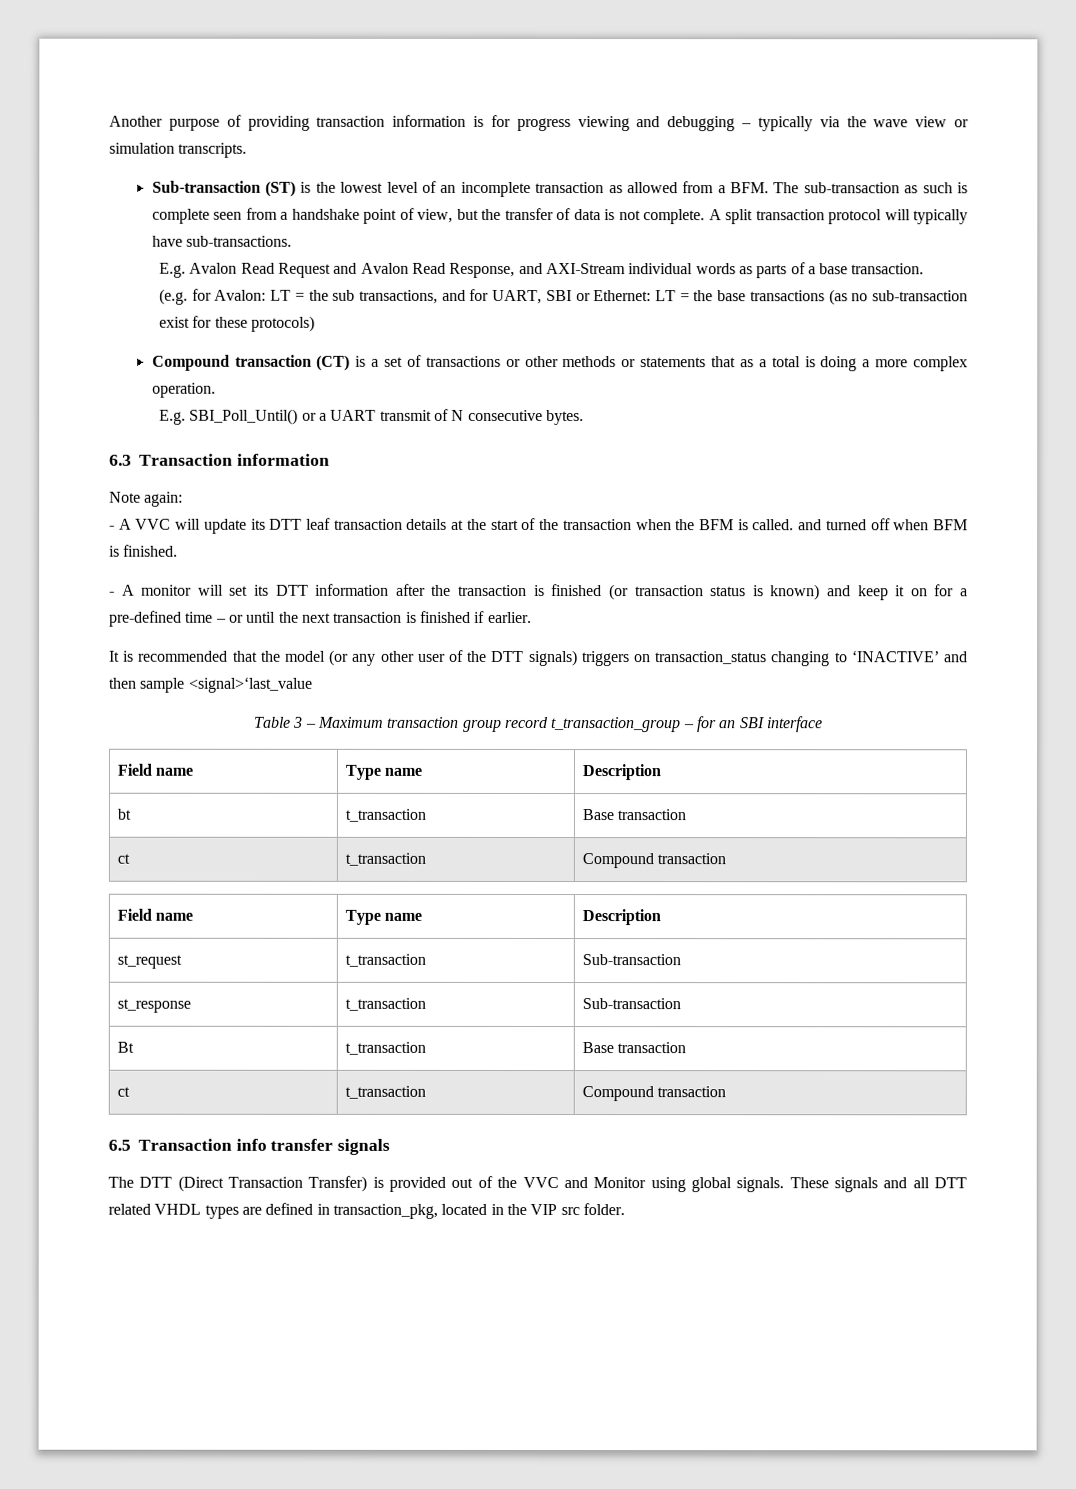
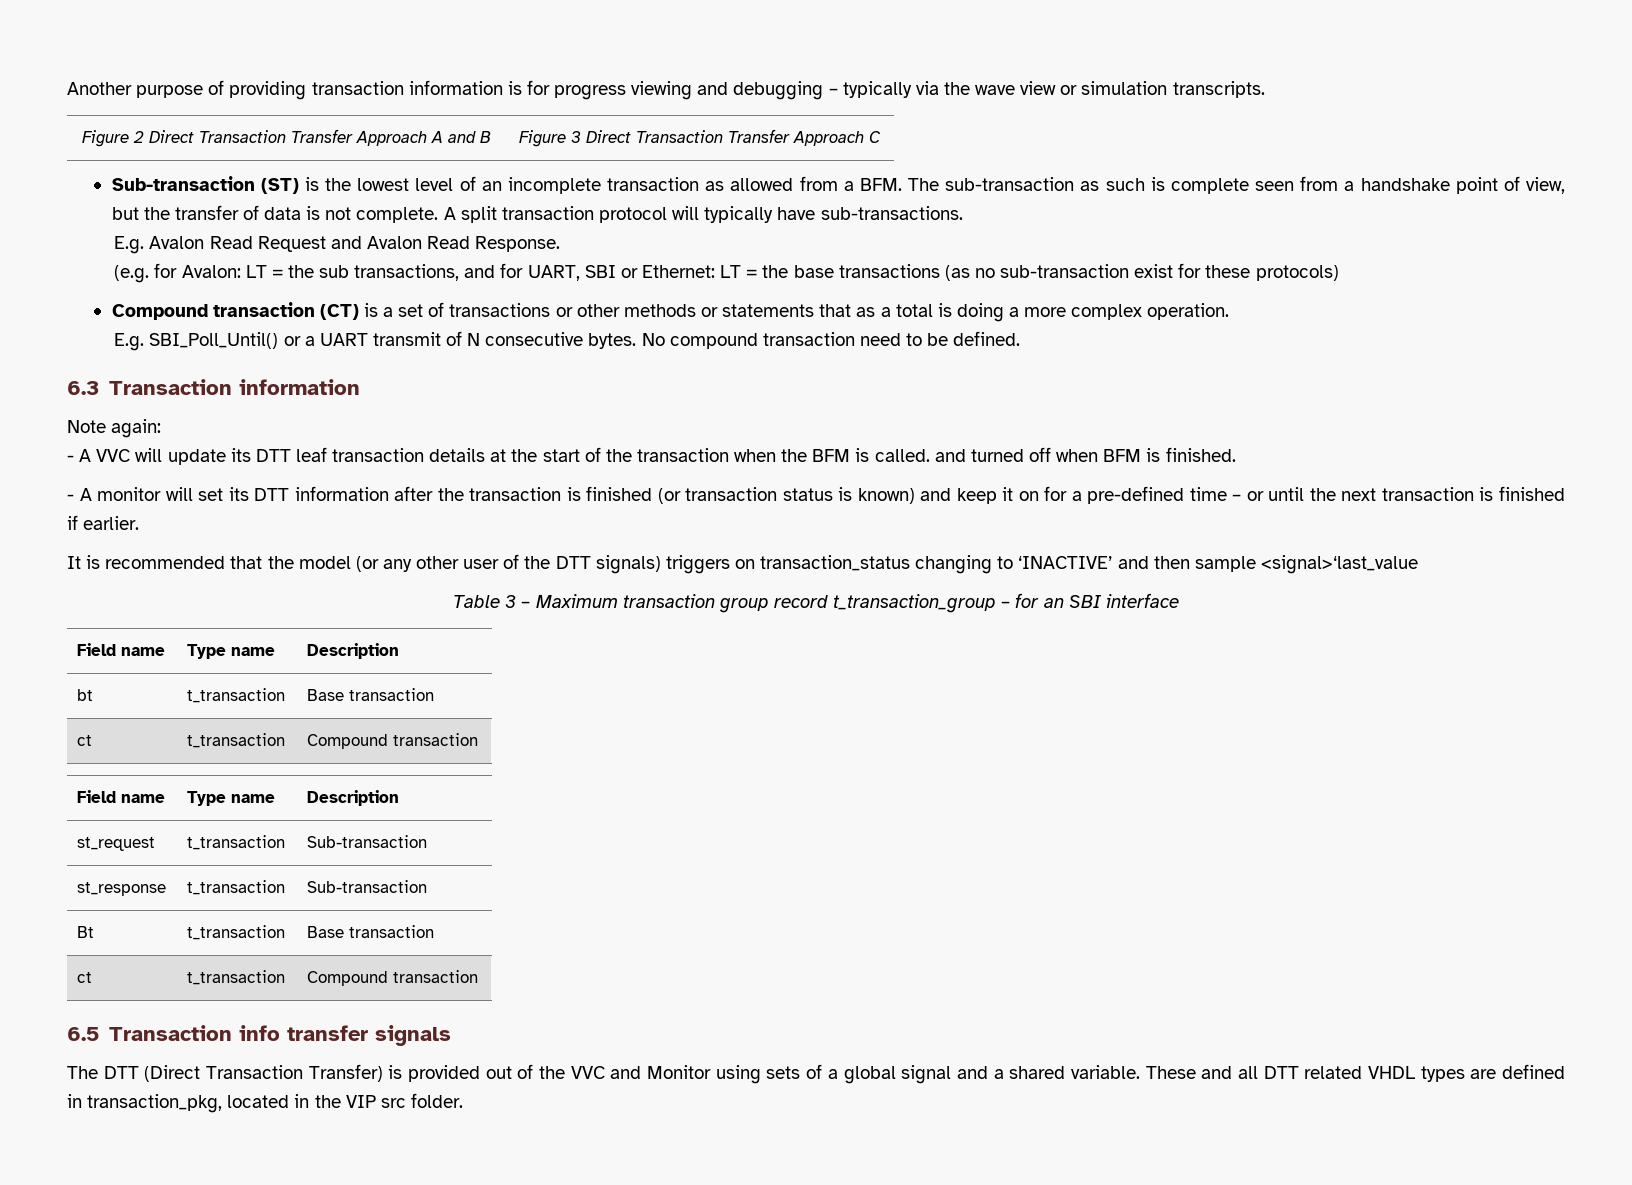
+ Figure 2 Direct Transaction Transfer Approach A and B | Figure 3 Direct Transaction Transfer Approach C
- E.g. Avalon Read Request and Avalon Read Response, and AXI-Stream individual words as parts of a base transaction.
+ E.g. Avalon Read Request and Avalon Read Response.
+ No compound transaction need to be defined.
- The DTT (Direct Transaction Transfer) is provided out of the VVC and Monitor using global signals. These signals and all DTT related VHDL types are defined in transaction_pkg, located in the VIP src folder.
+ The DTT (Direct Transaction Transfer) is provided out of the VVC and Monitor using sets of a global signal and a shared variable. These and all DTT related VHDL types are defined in transaction_pkg, located in the VIP src folder.

